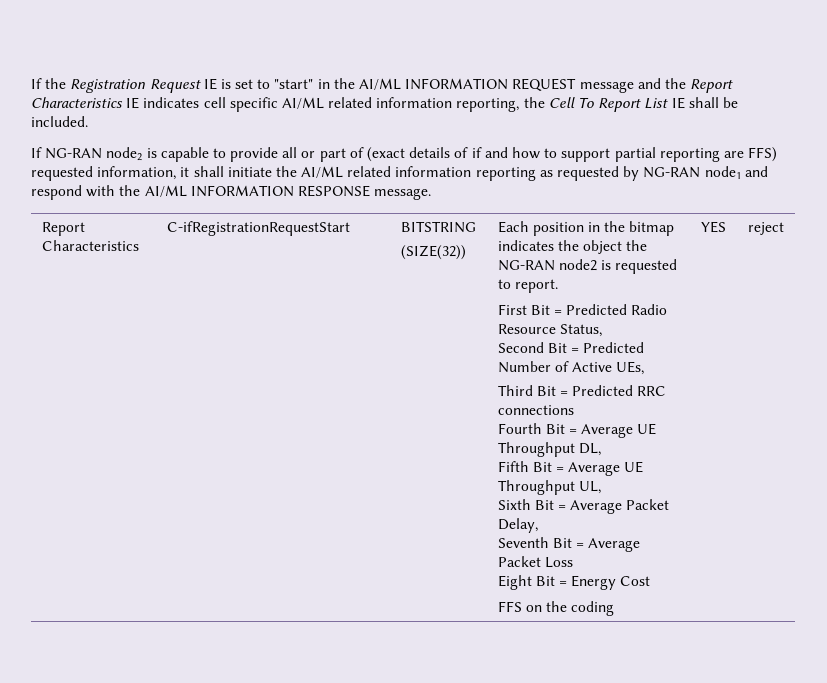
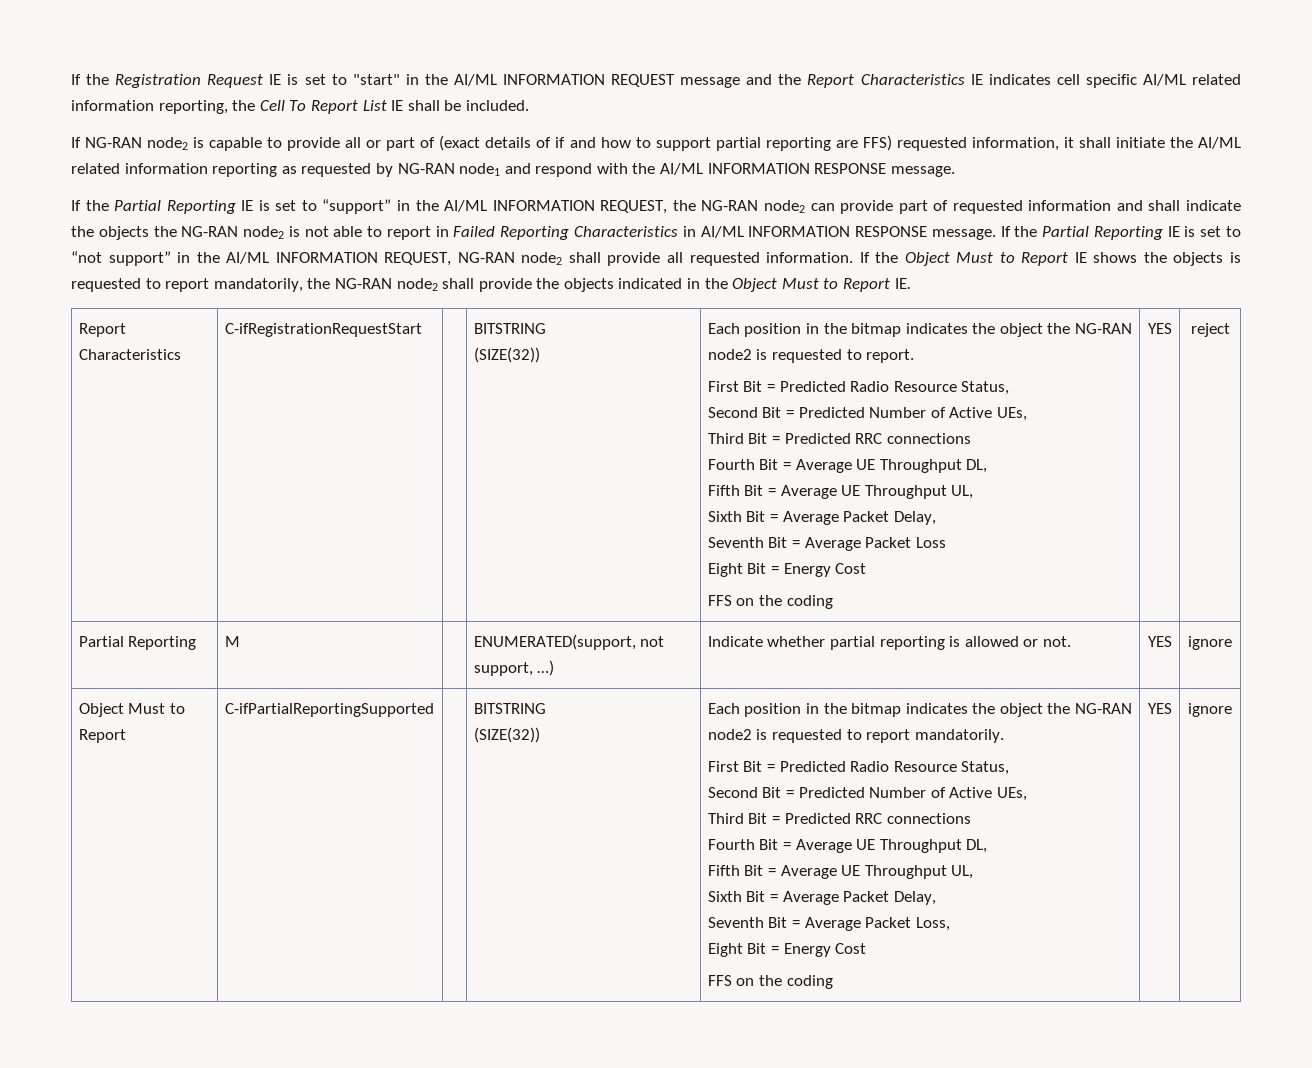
+ If the Partial Reporting IE is set to “support” in the AI/ML INFORMATION REQUEST, the NG-RAN node2 can provide part of requested information and shall indicate the objects the NG-RAN node2 is not able to report in Failed Reporting Characteristics in AI/ML INFORMATION RESPONSE message. If the Partial Reporting IE is set to “not support” in the AI/ML INFORMATION REQUEST, NG-RAN node2 shall provide all requested information. If the Object Must to Report IE shows the objects is requested to report mandatorily, the NG-RAN node2 shall provide the objects indicated in the Object Must to Report IE.
+ Partial Reporting | M | | ENUMERATED(support, not support, …) | Indicate whether partial reporting is allowed or not. | YES | ignore
+ Object Must to Report | C-ifPartialReportingSupported | | BITSTRING
+ (SIZE(32)) | Each position in the bitmap indicates the object the NG-RAN node2 is requested to report mandatorily.
+ First Bit = Predicted Radio Resource Status,
+ Second Bit = Predicted Number of Active UEs,
+ Third Bit = Predicted RRC connections
+ Fourth Bit = Average UE Throughput DL,
+ Fifth Bit = Average UE Throughput UL,
+ Sixth Bit = Average Packet Delay,
+ Seventh Bit = Average Packet Loss,
+ Eight Bit = Energy Cost
+ FFS on the coding | YES | ignore

